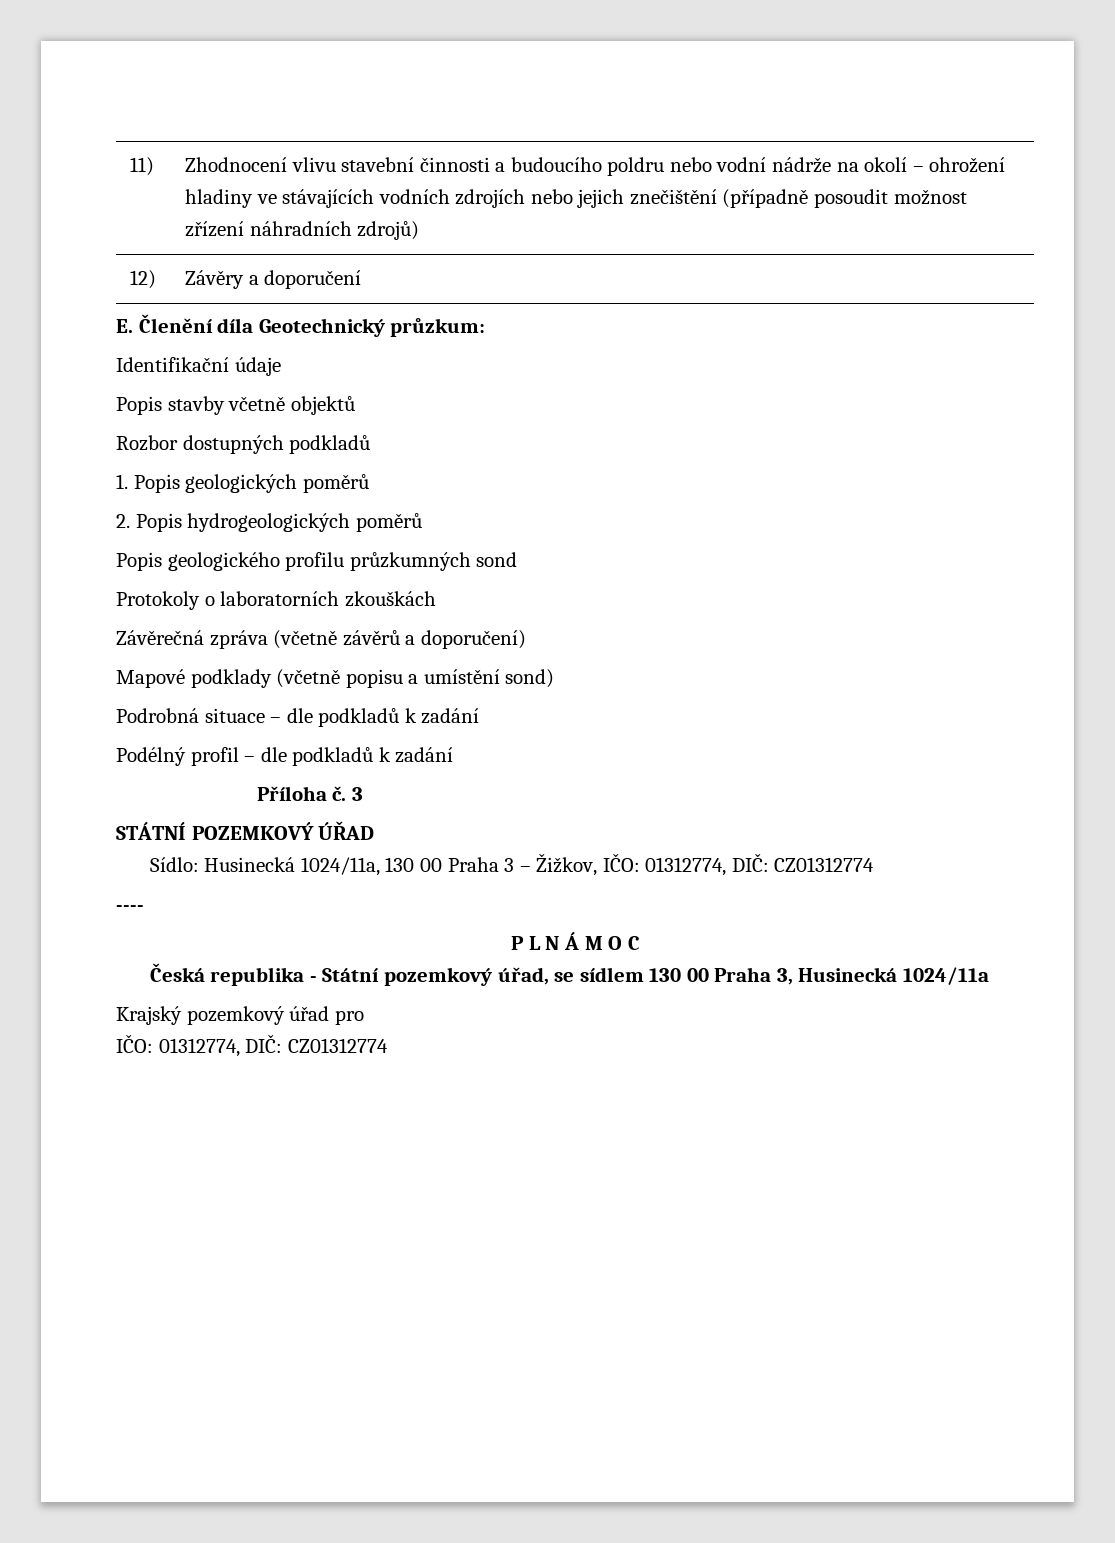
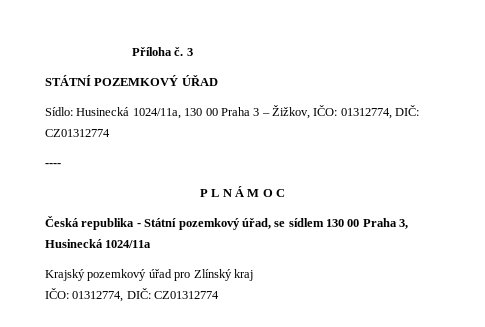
- 11) | Zhodnocení vlivu stavební činnosti a budoucího poldru nebo vodní nádrže na okolí – ohrožení hladiny ve stávajících vodních zdrojích nebo jejich znečištění (případně posoudit možnost zřízení náhradních zdrojů)
- 12) | Závěry a doporučení
- E. Členění díla Geotechnický průzkum:
- Identifikační údaje
- Popis stavby včetně objektů
- Rozbor dostupných podkladů
- 1. Popis geologických poměrů
- 2. Popis hydrogeologických poměrů
- Popis geologického profilu průzkumných sond
- Protokoly o laboratorních zkouškách
- Závěrečná zpráva (včetně závěrů a doporučení)
- Mapové podklady (včetně popisu a umístění sond)
- Podrobná situace – dle podkladů k zadání
- Podélný profil – dle podkladů k zadání
- Krajský pozemkový úřad pro
+ Krajský pozemkový úřad pro Zlínský kraj

